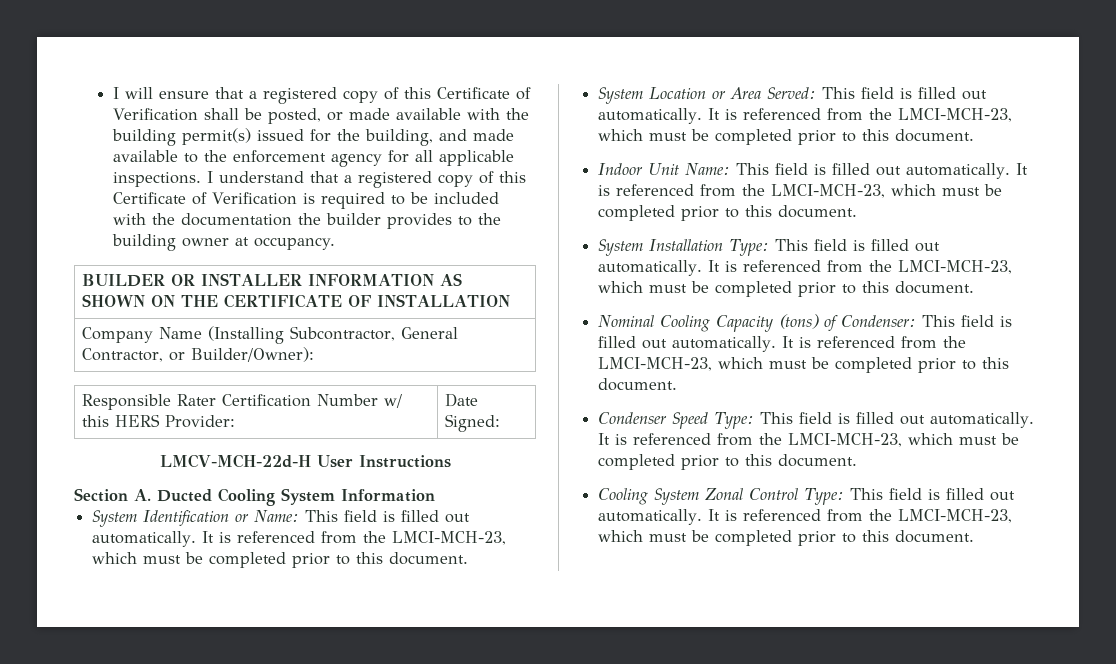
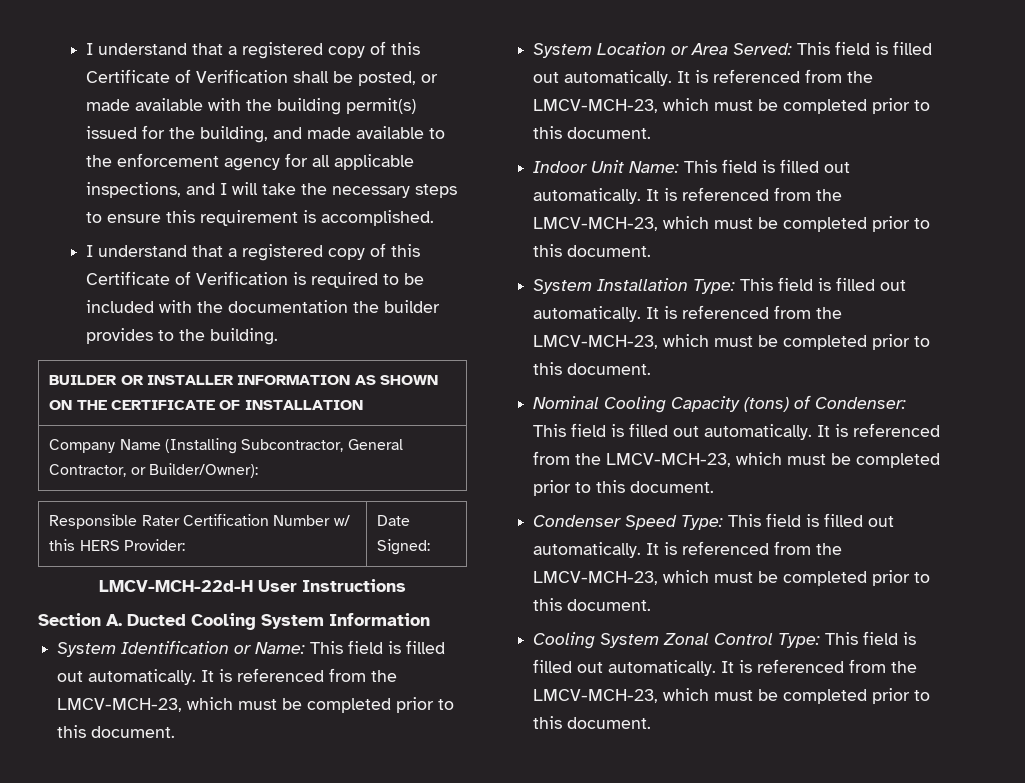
- I will ensure that a registered copy of this Certificate of Verification shall be posted, or made available with the building permit(s) issued for the building, and made available to the enforcement agency for all applicable inspections. I understand that a registered copy of this Certificate of Verification is required to be included with the documentation the builder provides to the building owner at occupancy.
+ I understand that a registered copy of this Certificate of Verification shall be posted, or made available with the building permit(s) issued for the building, and made available to the enforcement agency for all applicable inspections, and I will take the necessary steps to ensure this requirement is accomplished.
+ I understand that a registered copy of this Certificate of Verification is required to be included with the documentation the builder provides to the building.
- System Identification or Name: This field is filled out automatically. It is referenced from the LMCI-MCH-23, which must be completed prior to this document.
+ System Identification or Name: This field is filled out automatically. It is referenced from the LMCV-MCH-23, which must be completed prior to this document.
- System Location or Area Served: This field is filled out automatically. It is referenced from the LMCI-MCH-23, which must be completed prior to this document.
+ System Location or Area Served: This field is filled out automatically. It is referenced from the LMCV-MCH-23, which must be completed prior to this document.
- Indoor Unit Name: This field is filled out automatically. It is referenced from the LMCI-MCH-23, which must be completed prior to this document.
+ Indoor Unit Name: This field is filled out automatically. It is referenced from the LMCV-MCH-23, which must be completed prior to this document.
- System Installation Type: This field is filled out automatically. It is referenced from the LMCI-MCH-23, which must be completed prior to this document.
+ System Installation Type: This field is filled out automatically. It is referenced from the LMCV-MCH-23, which must be completed prior to this document.
- Nominal Cooling Capacity (tons) of Condenser: This field is filled out automatically. It is referenced from the LMCI-MCH-23, which must be completed prior to this document.
+ Nominal Cooling Capacity (tons) of Condenser: This field is filled out automatically. It is referenced from the LMCV-MCH-23, which must be completed prior to this document.
- Condenser Speed Type: This field is filled out automatically. It is referenced from the LMCI-MCH-23, which must be completed prior to this document.
+ Condenser Speed Type: This field is filled out automatically. It is referenced from the LMCV-MCH-23, which must be completed prior to this document.
- Cooling System Zonal Control Type: This field is filled out automatically. It is referenced from the LMCI-MCH-23, which must be completed prior to this document.
+ Cooling System Zonal Control Type: This field is filled out automatically. It is referenced from the LMCV-MCH-23, which must be completed prior to this document.

